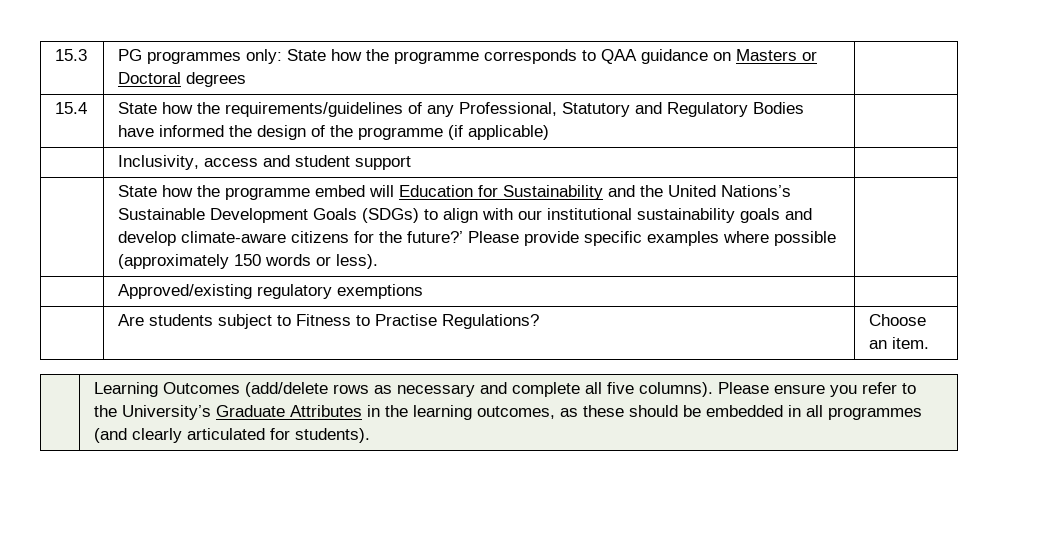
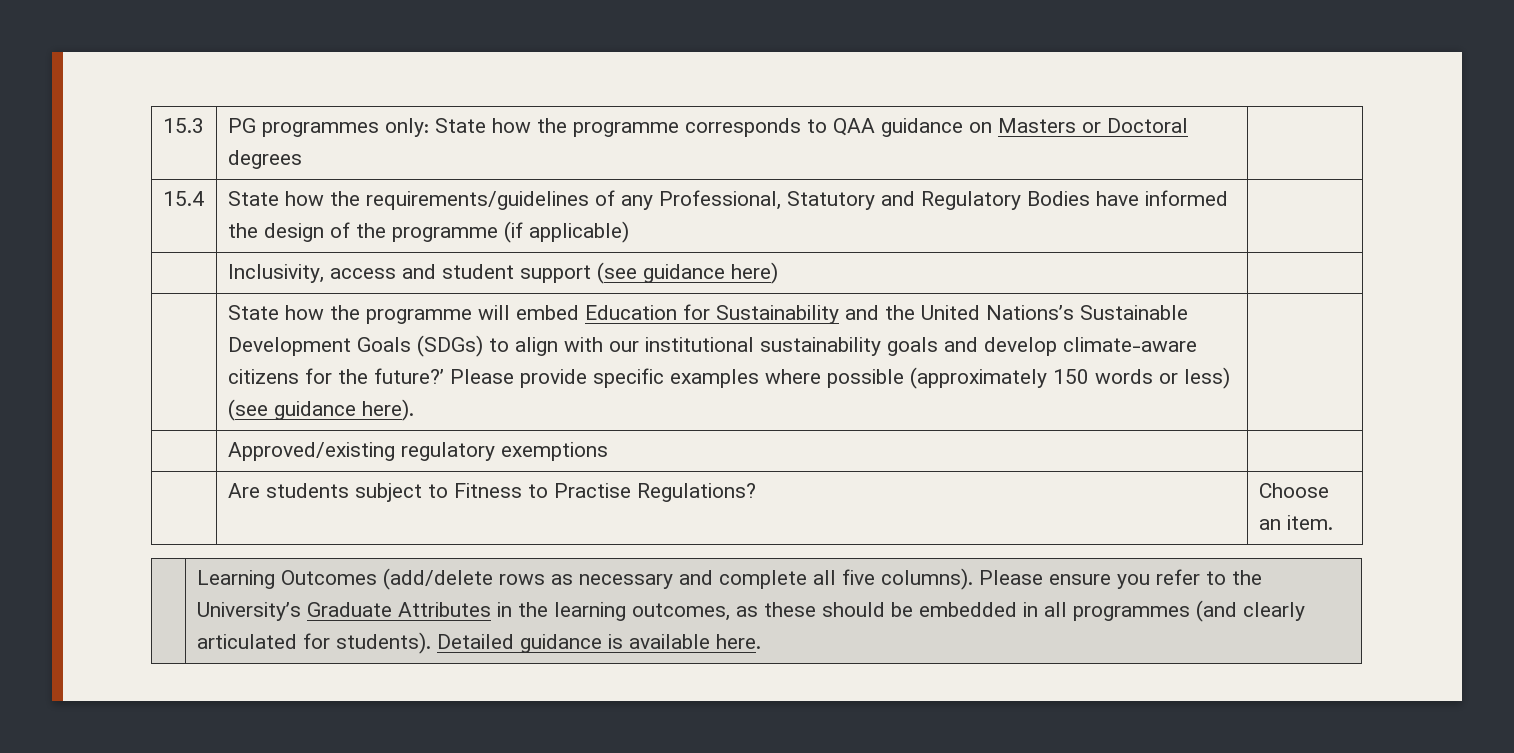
- | Inclusivity, access and student support |
- | State how the programme embed will Education for Sustainability and the United Nations’s Sustainable Development Goals (SDGs) to align with our institutional sustainability goals and develop climate-aware citizens for the future?’
+ | Inclusivity, access and student support (see guidance here) |
+ | State how the programme will embed Education for Sustainability and the United Nations’s Sustainable Development Goals (SDGs) to align with our institutional sustainability goals and develop climate-aware citizens for the future?’
- Please provide specific examples where possible (approximately 150 words or less).
+ Please provide specific examples where possible (approximately 150 words or less) (see guidance here).
+ Detailed guidance is available here.

